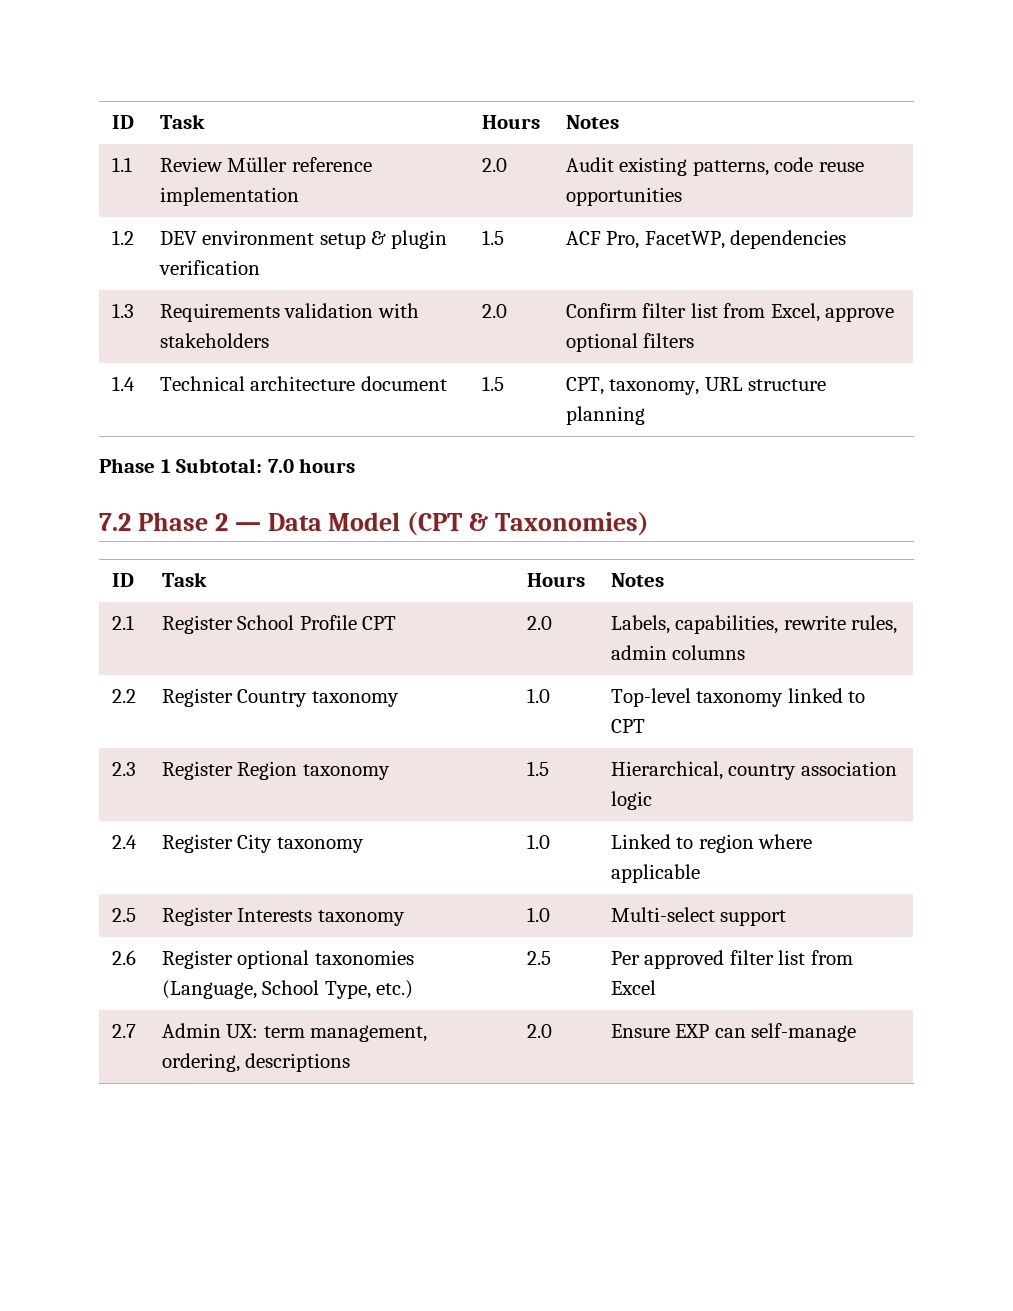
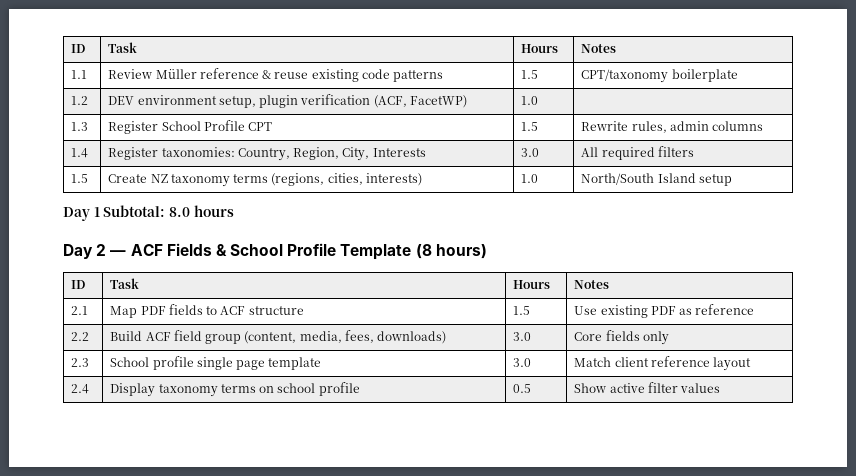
- 1.1 | Review Müller reference implementation | 2.0 | Audit existing patterns, code reuse opportunities
+ 1.1 | Review Müller reference & reuse existing code patterns | 1.5 | CPT/taxonomy boilerplate
- 1.2 | DEV environment setup & plugin verification | 1.5 | ACF Pro, FacetWP, dependencies
- 1.3 | Requirements validation with stakeholders | 2.0 | Confirm filter list from Excel, approve optional filters
- 1.4 | Technical architecture document | 1.5 | CPT, taxonomy, URL structure planning
- Phase 1 Subtotal: 7.0 hours
+ 1.2 | DEV environment setup, plugin verification (ACF, FacetWP) | 1.0 |
+ 1.3 | Register School Profile CPT | 1.5 | Rewrite rules, admin columns
+ 1.4 | Register taxonomies: Country, Region, City, Interests | 3.0 | All required filters
+ 1.5 | Create NZ taxonomy terms (regions, cities, interests) | 1.0 | North/South Island setup
+ Day 1 Subtotal: 8.0 hours
- 7.2 Phase 2 — Data Model (CPT & Taxonomies)
+ Day 2 — ACF Fields & School Profile Template (8 hours)
- 2.1 | Register School Profile CPT | 2.0 | Labels, capabilities, rewrite rules, admin columns
- 2.2 | Register Country taxonomy | 1.0 | Top-level taxonomy linked to CPT
- 2.3 | Register Region taxonomy | 1.5 | Hierarchical, country association logic
+ 2.1 | Map PDF fields to ACF structure | 1.5 | Use existing PDF as reference
+ 2.2 | Build ACF field group (content, media, fees, downloads) | 3.0 | Core fields only
+ 2.3 | School profile single page template | 3.0 | Match client reference layout
- 2.4 | Register City taxonomy | 1.0 | Linked to region where applicable
- 2.5 | Register Interests taxonomy | 1.0 | Multi-select support
- 2.6 | Register optional taxonomies (Language, School Type, etc.) | 2.5 | Per approved filter list from Excel
- 2.7 | Admin UX: term management, ordering, descriptions | 2.0 | Ensure EXP can self-manage
+ 2.4 | Display taxonomy terms on school profile | 0.5 | Show active filter values

